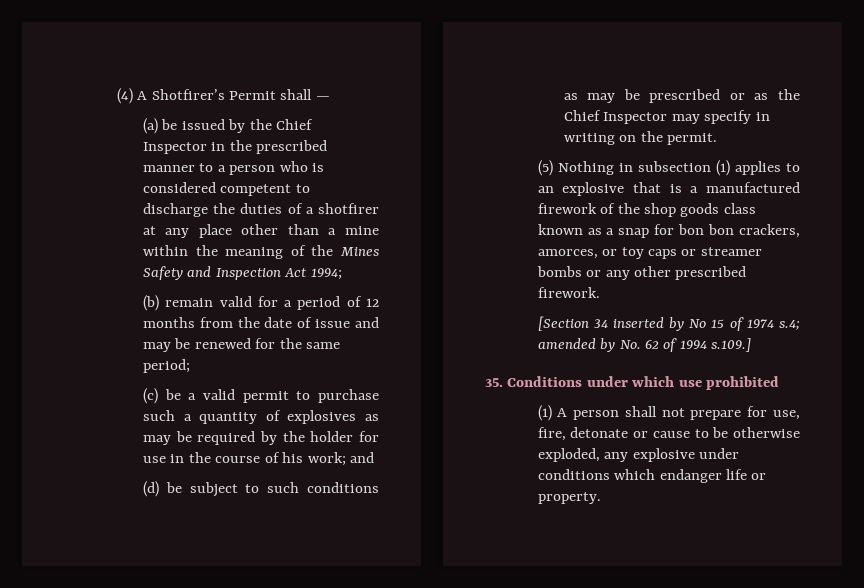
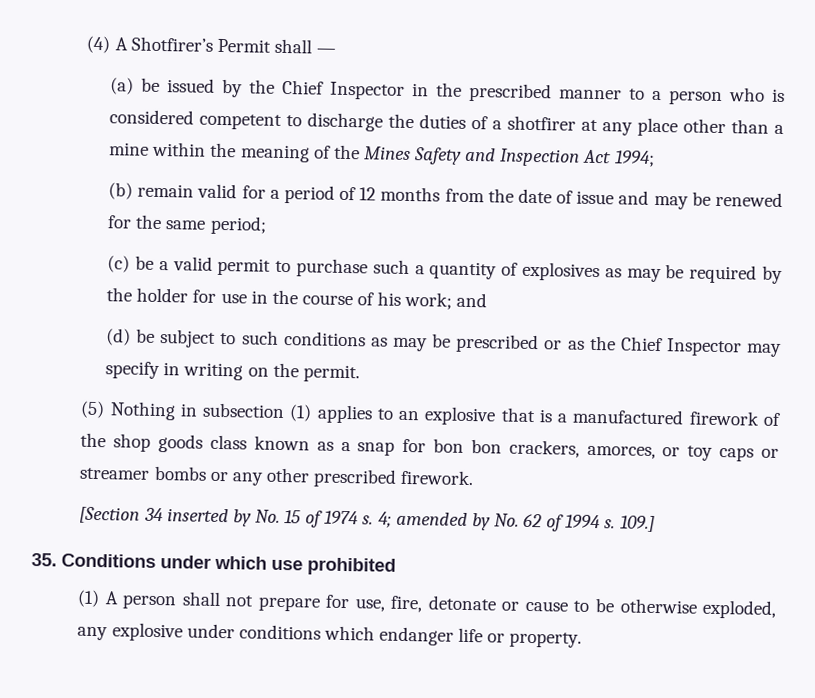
- [Section 34 inserted by No 15 of 1974 s.4; amended by No. 62 of 1994 s.109.]
+ [Section 34 inserted by No. 15 of 1974 s. 4; amended by No. 62 of 1994 s. 109.]

